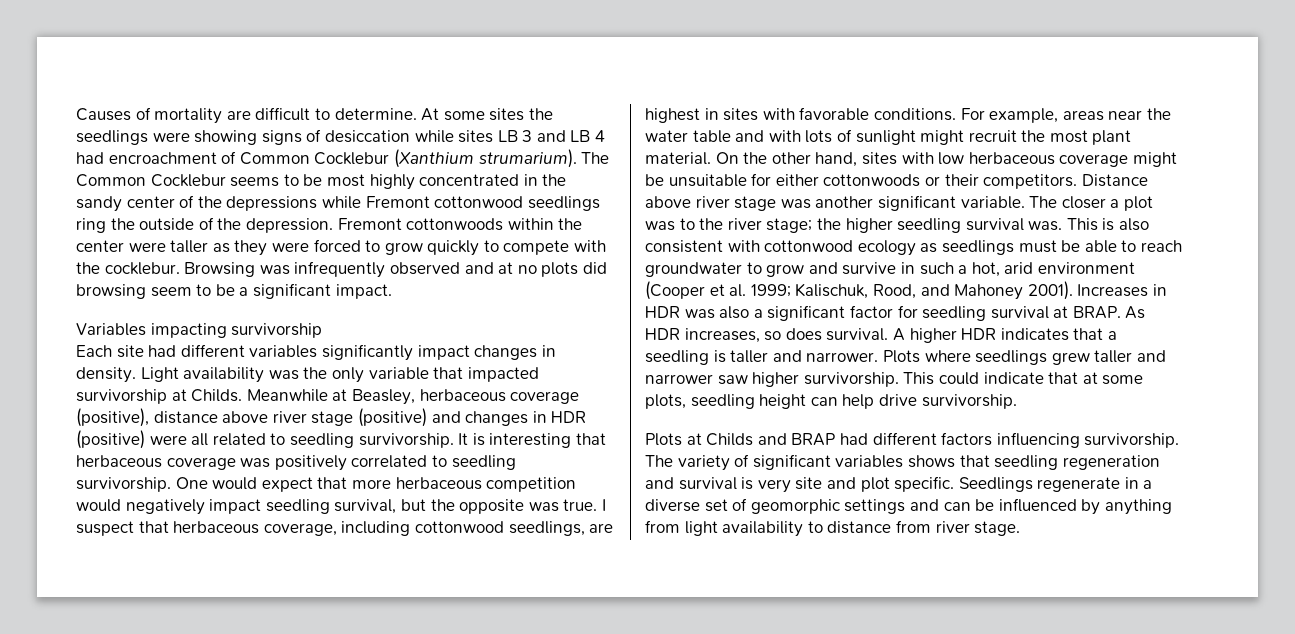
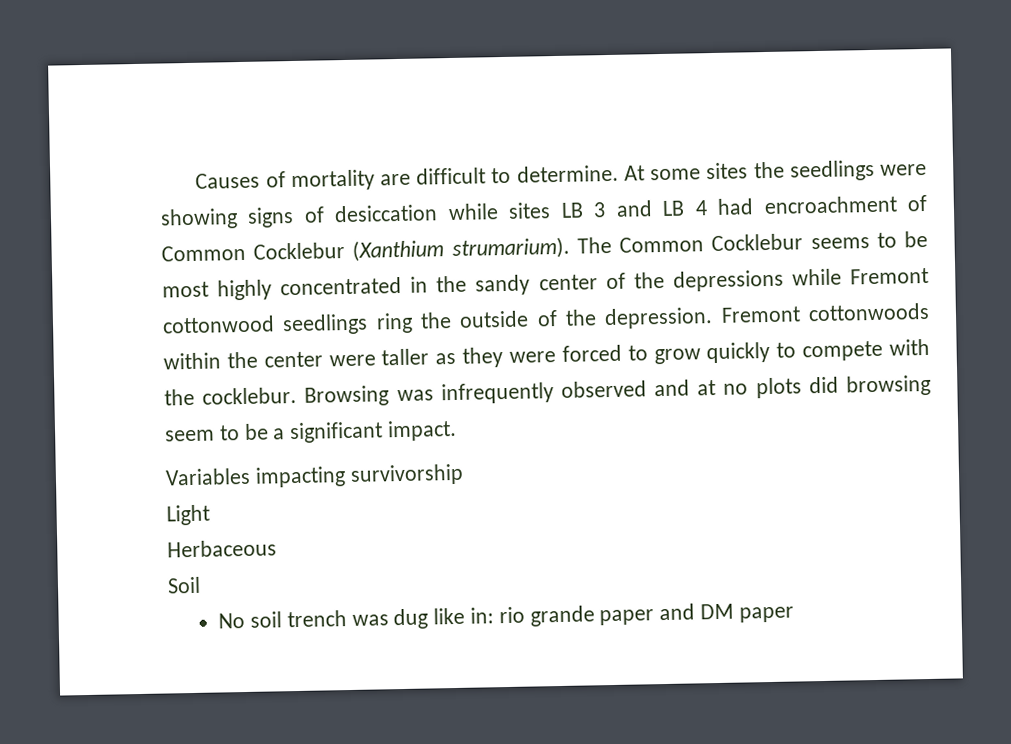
- Each site had different variables significantly impact changes in density. Light availability was the only variable that impacted survivorship at Childs. Meanwhile at Beasley, herbaceous coverage (positive), distance above river stage (positive) and changes in HDR (positive) were all related to seedling survivorship. It is interesting that herbaceous coverage was positively correlated to seedling survivorship. One would expect that more herbaceous competition would negatively impact seedling survival, but the opposite was true. I suspect that herbaceous coverage, including cottonwood seedlings, are highest in sites with favorable conditions. For example, areas near the water table and with lots of sunlight might recruit the most plant material. On the other hand, sites with low herbaceous coverage might be unsuitable for either cottonwoods or their competitors. Distance above river stage was another significant variable. The closer a plot was to the river stage; the higher seedling survival was. This is also consistent with cottonwood ecology as seedlings must be able to reach groundwater to grow and survive in such a hot, arid environment (Cooper et al. 1999; Kalischuk, Rood, and Mahoney 2001). Increases in HDR was also a significant factor for seedling survival at BRAP. As HDR increases, so does survival. A higher HDR indicates that a seedling is taller and narrower. Plots where seedlings grew taller and narrower saw higher survivorship. This could indicate that at some plots, seedling height can help drive survivorship.
- Plots at Childs and BRAP had different factors influencing survivorship. The variety of significant variables shows that seedling regeneration and survival is very site and plot specific. Seedlings regenerate in a diverse set of geomorphic settings and can be influenced by anything from light availability to distance from river stage.
+ Light
+ Herbaceous
+ Soil
+ No soil trench was dug like in: rio grande paper and DM paper

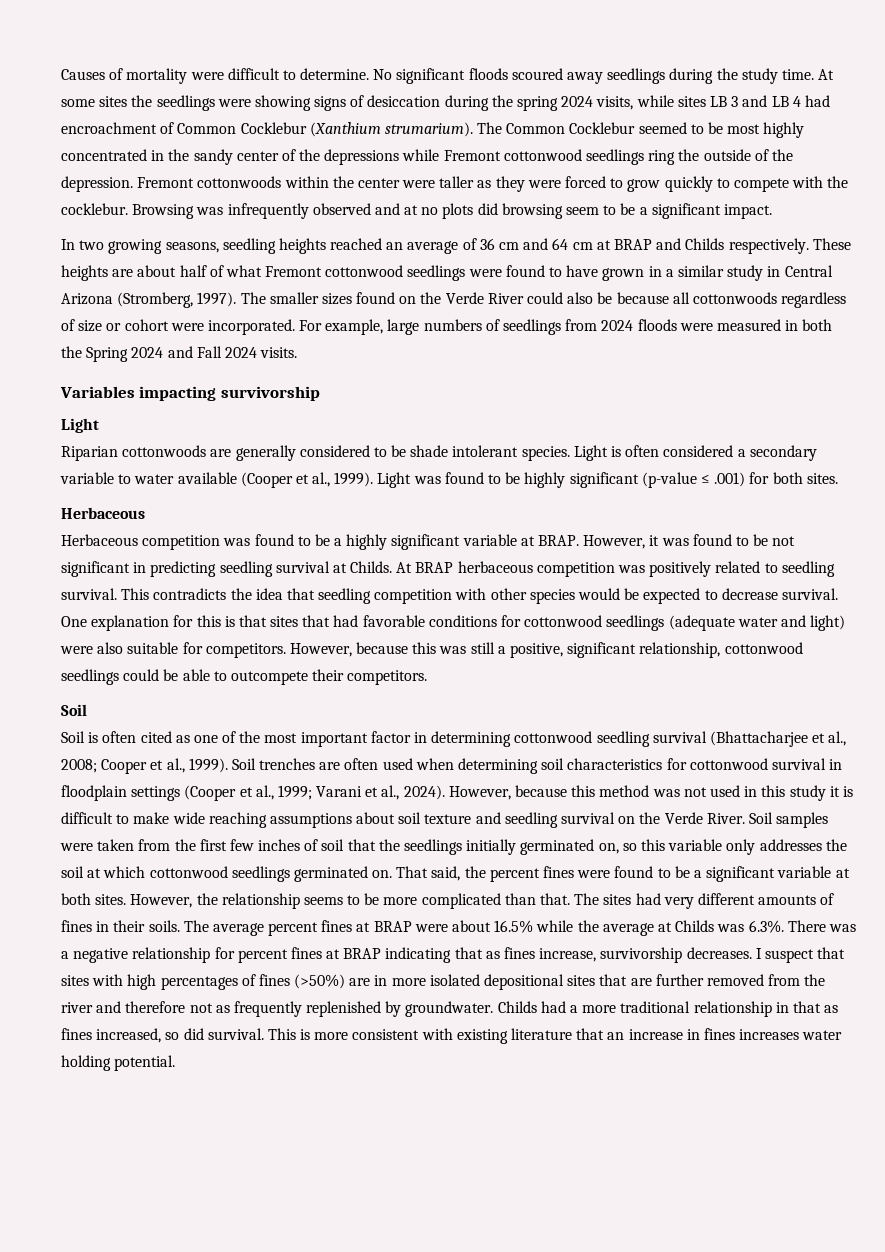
- Causes of mortality are difficult to determine.
+ Causes of mortality were difficult to determine.
+ No significant floods scoured away seedlings during the study time.
- At some sites the seedlings were showing signs of desiccation while sites LB 3 and LB 4 had encroachment of Common Cocklebur (Xanthium strumarium).
+ At some sites the seedlings were showing signs of desiccation during the spring 2024 visits, while sites LB 3 and LB 4 had encroachment of Common Cocklebur (Xanthium strumarium).
- The Common Cocklebur seems to be most highly concentrated in the sandy center of the depressions while Fremont cottonwood seedlings ring the outside of the depression.
+ The Common Cocklebur seemed to be most highly concentrated in the sandy center of the depressions while Fremont cottonwood seedlings ring the outside of the depression.
+ In two growing seasons, seedling heights reached an average of 36 cm and 64 cm at BRAP and Childs respectively. These heights are about half of what Fremont cottonwood seedlings were found to have grown in a similar study in Central Arizona (Stromberg, 1997). The smaller sizes found on the Verde River could also be because all cottonwoods regardless of size or cohort were incorporated. For example, large numbers of seedlings from 2024 floods were measured in both the Spring 2024 and Fall 2024 visits.
  Variables impacting survivorship
  Light
+ Riparian cottonwoods are generally considered to be shade intolerant species. Light is often considered a secondary variable to water available (Cooper et al., 1999). Light was found to be highly significant (p-value ≤ .001) for both sites.
  Herbaceous
+ Herbaceous competition was found to be a highly significant variable at BRAP. However, it was found to be not significant in predicting seedling survival at Childs. At BRAP herbaceous competition was positively related to seedling survival. This contradicts the idea that seedling competition with other species would be expected to decrease survival. One explanation for this is that sites that had favorable conditions for cottonwood seedlings (adequate water and light) were also suitable for competitors. However, because this was still a positive, significant relationship, cottonwood seedlings could be able to outcompete their competitors.
  Soil
- No soil trench was dug like in: rio grande paper and DM paper
+ Soil is often cited as one of the most important factor in determining cottonwood seedling survival (Bhattacharjee et al., 2008; Cooper et al., 1999). Soil trenches are often used when determining soil characteristics for cottonwood survival in floodplain settings (Cooper et al., 1999; Varani et al., 2024). However, because this method was not used in this study it is difficult to make wide reaching assumptions about soil texture and seedling survival on the Verde River. Soil samples were taken from the first few inches of soil that the seedlings initially germinated on, so this variable only addresses the soil at which cottonwood seedlings germinated on. That said, the percent fines were found to be a significant variable at both sites. However, the relationship seems to be more complicated than that. The sites had very different amounts of fines in their soils. The average percent fines at BRAP were about 16.5% while the average at Childs was 6.3%. There was a negative relationship for percent fines at BRAP indicating that as fines increase, survivorship decreases. I suspect that sites with high percentages of fines (>50%) are in more isolated depositional sites that are further removed from the river and therefore not as frequently replenished by groundwater. Childs had a more traditional relationship in that as fines increased, so did survival. This is more consistent with existing literature that an increase in fines increases water holding potential.

